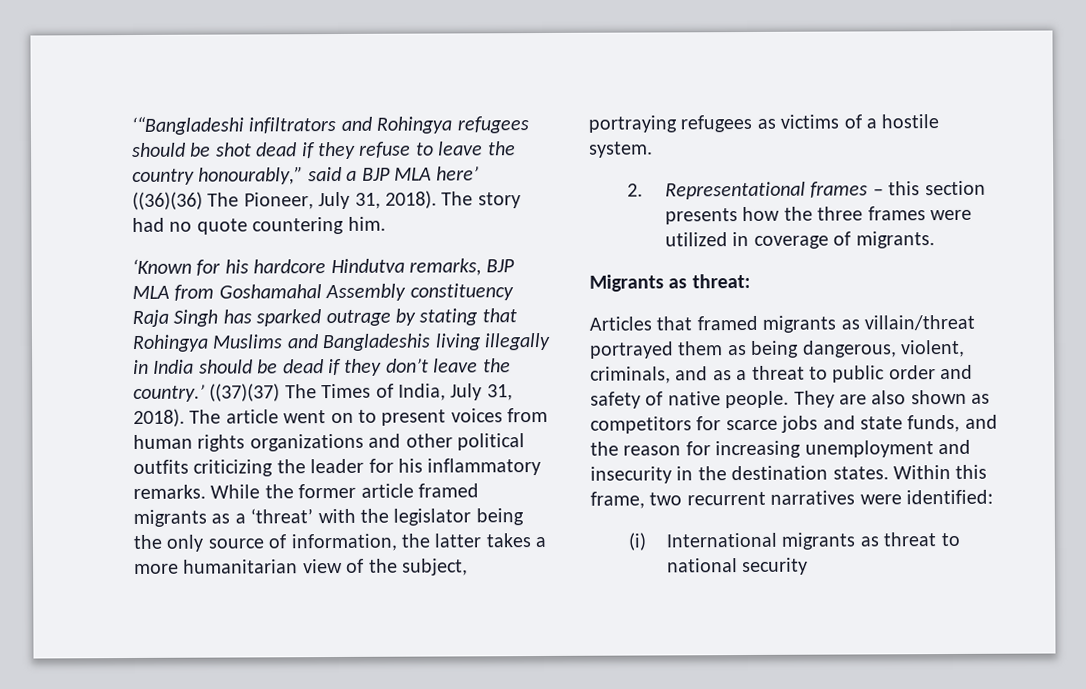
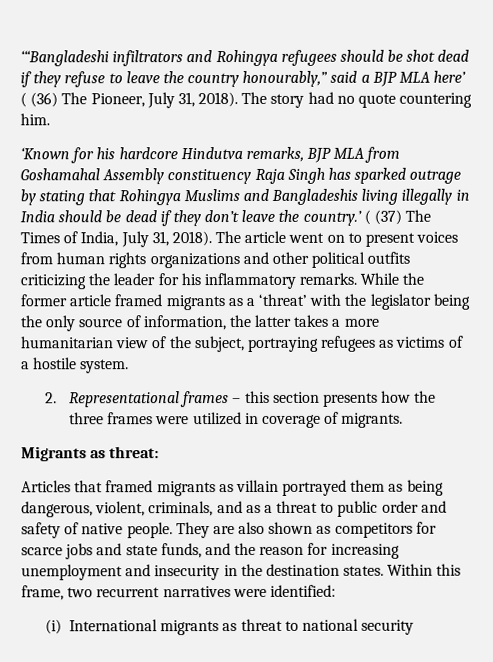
- ‘“Bangladeshi infiltrators and Rohingya refugees should be shot dead if they refuse to leave the country honourably,” said a BJP MLA here’ ((36)(36) The Pioneer, July 31, 2018).
+ ‘“Bangladeshi infiltrators and Rohingya refugees should be shot dead if they refuse to leave the country honourably,” said a BJP MLA here’ ( (36) The Pioneer, July 31, 2018).
- ((37)(37) The Times of India, July 31, 2018).
+ ( (37) The Times of India, July 31, 2018).
- Articles that framed migrants as villain/threat portrayed them as being dangerous, violent, criminals, and as a threat to public order and safety of native people.
+ Articles that framed migrants as villain portrayed them as being dangerous, violent, criminals, and as a threat to public order and safety of native people.

